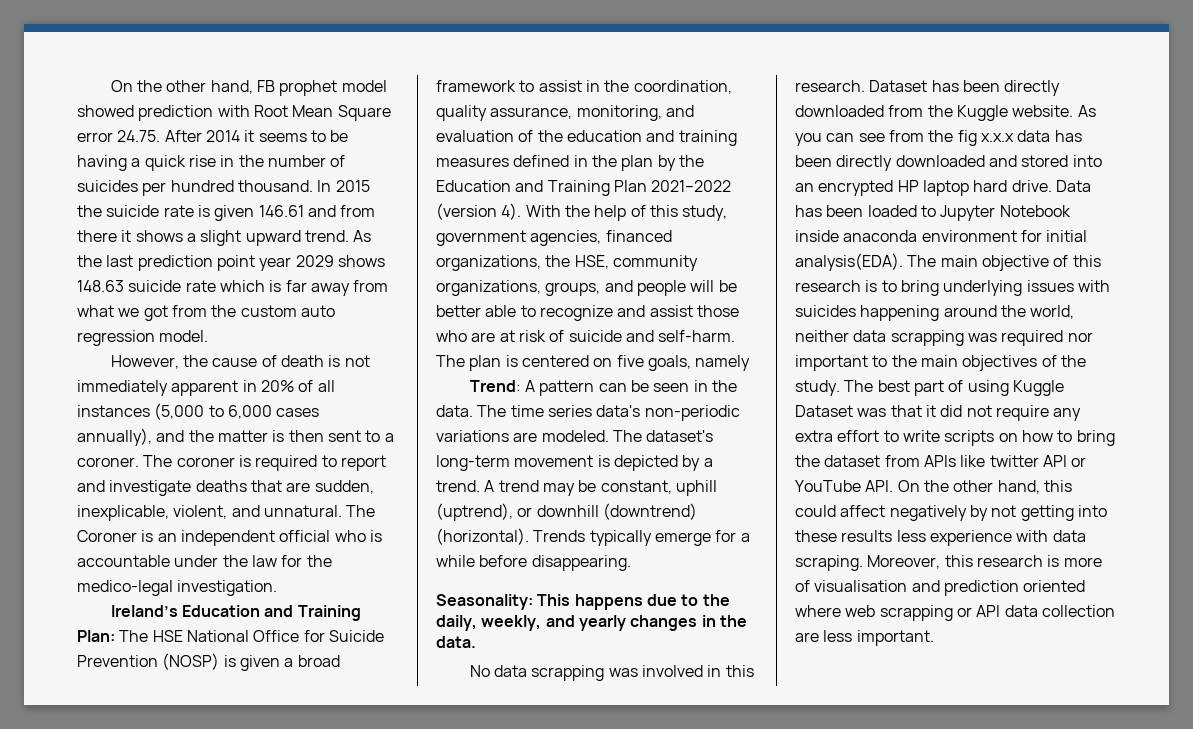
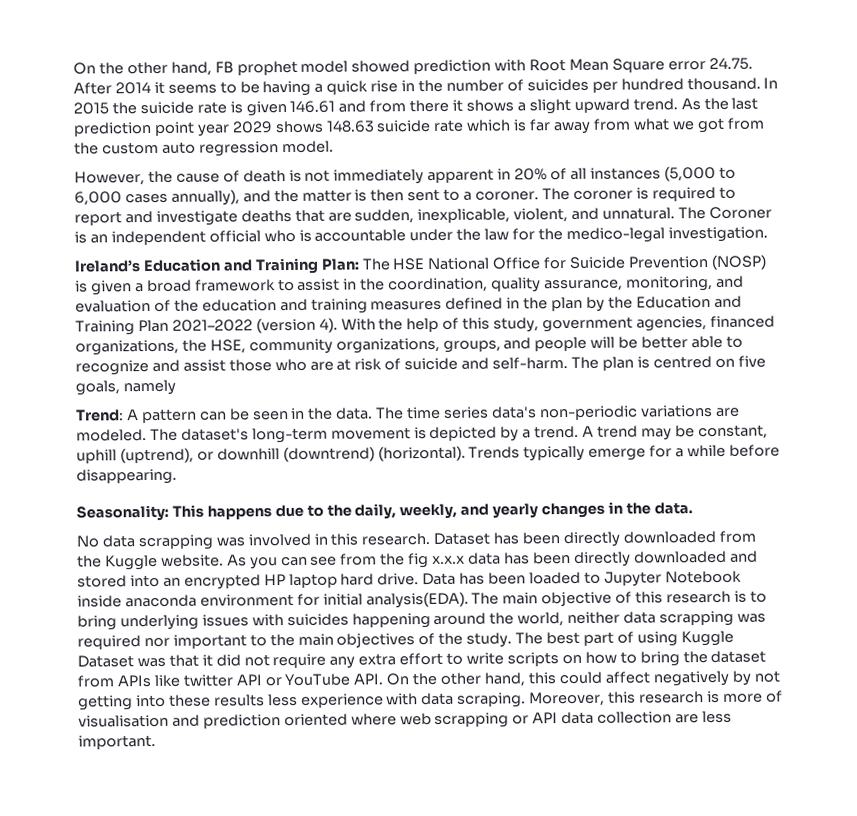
- The plan is centered on five goals, namely
+ The plan is centred on five goals, namely

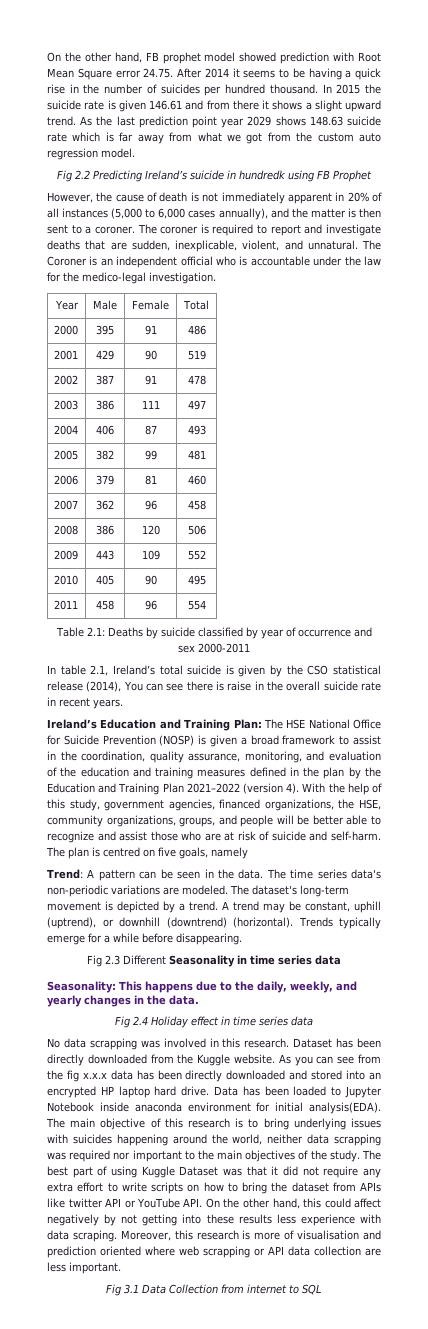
+ Fig 2.2 Predicting Ireland’s suicide in hundredk using FB Prophet
+ Year | Male | Female | Total
+ 2000 | 395 | 91 | 486
+ 2001 | 429 | 90 | 519
+ 2002 | 387 | 91 | 478
+ 2003 | 386 | 111 | 497
+ 2004 | 406 | 87 | 493
+ 2005 | 382 | 99 | 481
+ 2006 | 379 | 81 | 460
+ 2007 | 362 | 96 | 458
+ 2008 | 386 | 120 | 506
+ 2009 | 443 | 109 | 552
+ 2010 | 405 | 90 | 495
+ 2011 | 458 | 96 | 554
+ Table 2.1: Deaths by suicide classified by year of occurrence and sex 2000-2011
+ In table 2.1, Ireland’s total suicide is given by the CSO statistical release (2014), You can see there is raise in the overall suicide rate in recent years.
+ Fig 2.3 Different Seasonality in time series data
+ Fig 2.4 Holiday effect in time series data
+ Fig 3.1 Data Collection from internet to SQL

